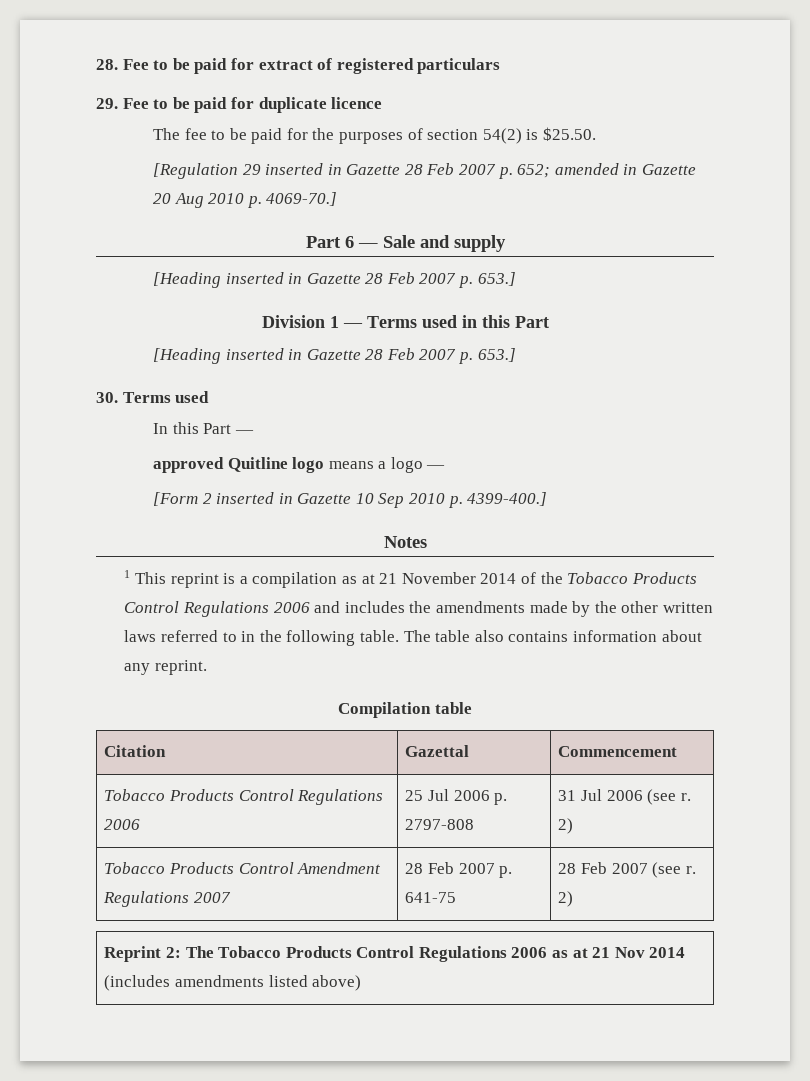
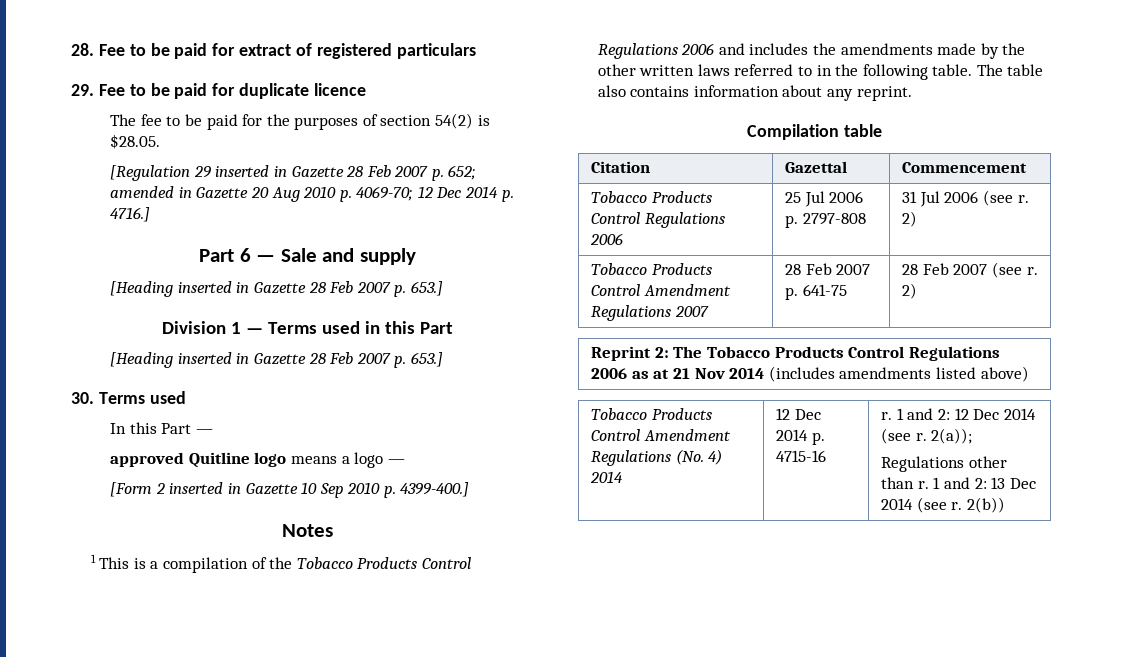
- The fee to be paid for the purposes of section 54(2) is $25.50.
+ The fee to be paid for the purposes of section 54(2) is $28.05.
- [Regulation 29 inserted in Gazette 28 Feb 2007 p. 652; amended in Gazette 20 Aug 2010 p. 4069-70.]
+ [Regulation 29 inserted in Gazette 28 Feb 2007 p. 652; amended in Gazette 20 Aug 2010 p. 4069-70; 12 Dec 2014 p. 4716.]
- 1 This reprint is a compilation as at 21 November 2014 of the Tobacco Products Control Regulations 2006 and includes the amendments made by the other written laws referred to in the following table.
+ 1 This is a compilation of the Tobacco Products Control Regulations 2006 and includes the amendments made by the other written laws referred to in the following table.
+ Tobacco Products Control Amendment Regulations (No. 4) 2014 | 12 Dec 2014 p. 4715-16 | r. 1 and 2: 12 Dec 2014 (see r. 2(a));
+ Regulations other than r. 1 and 2: 13 Dec 2014 (see r. 2(b))

